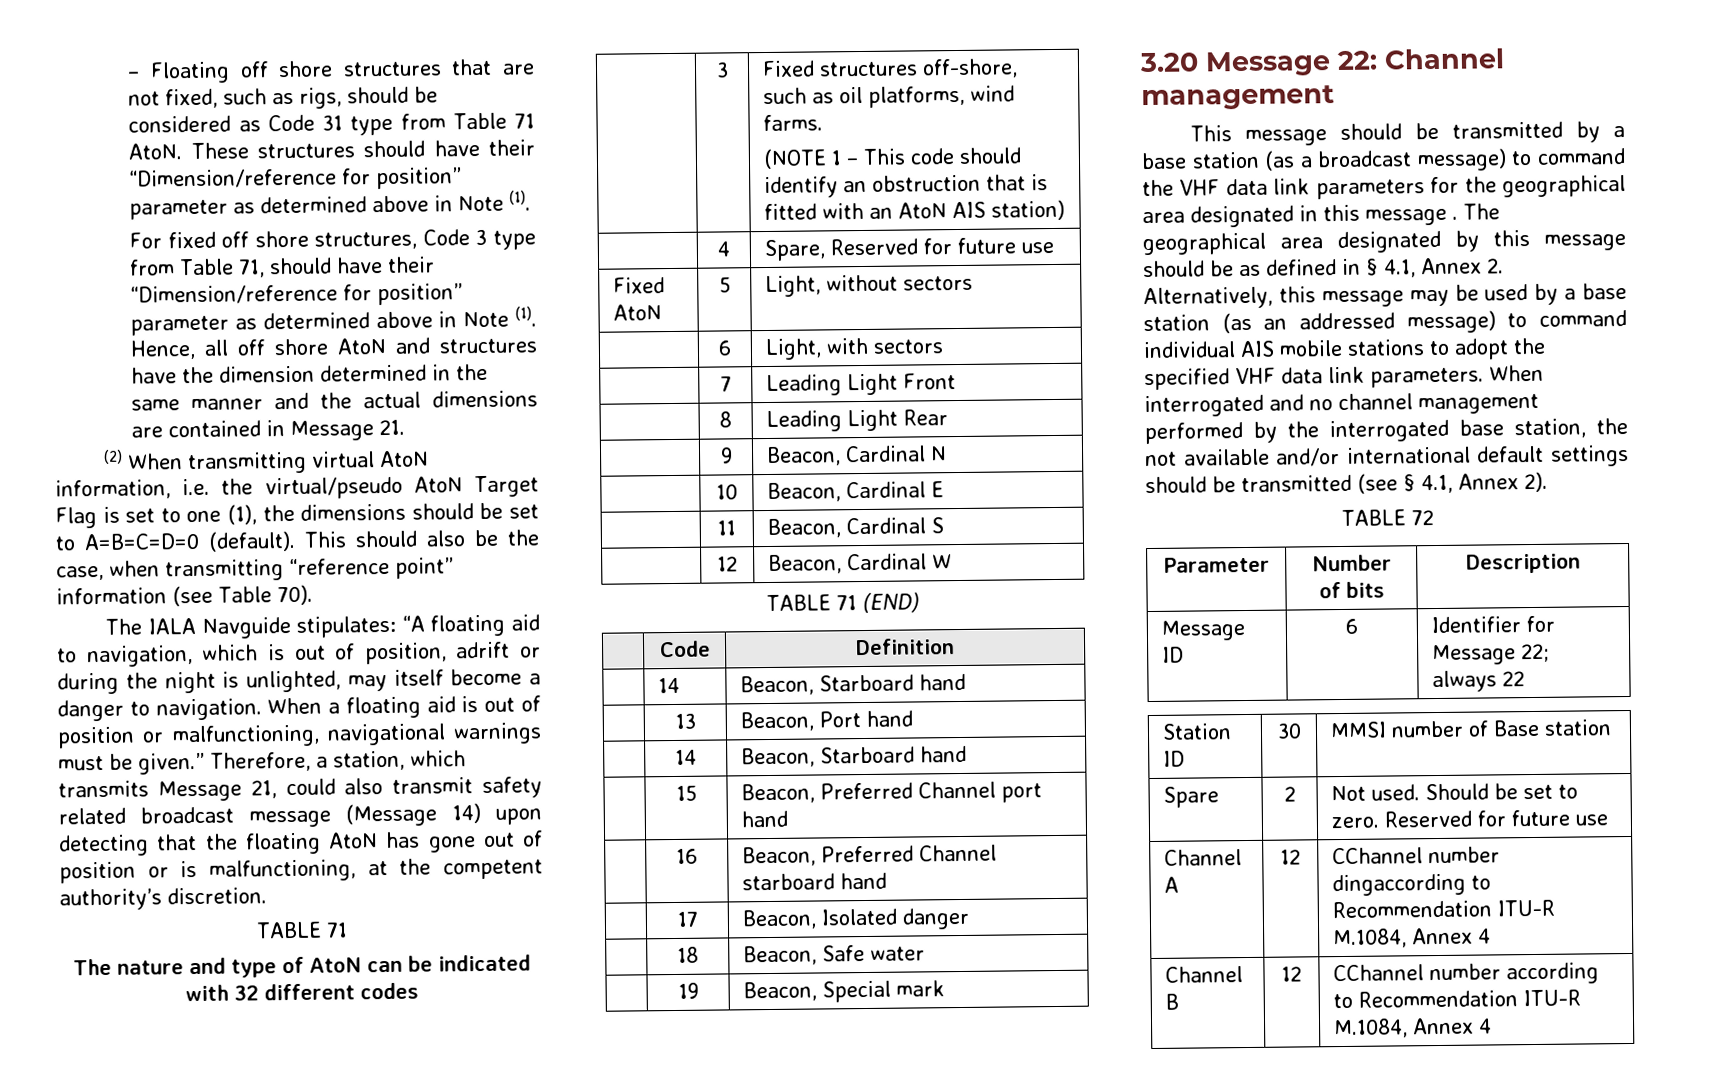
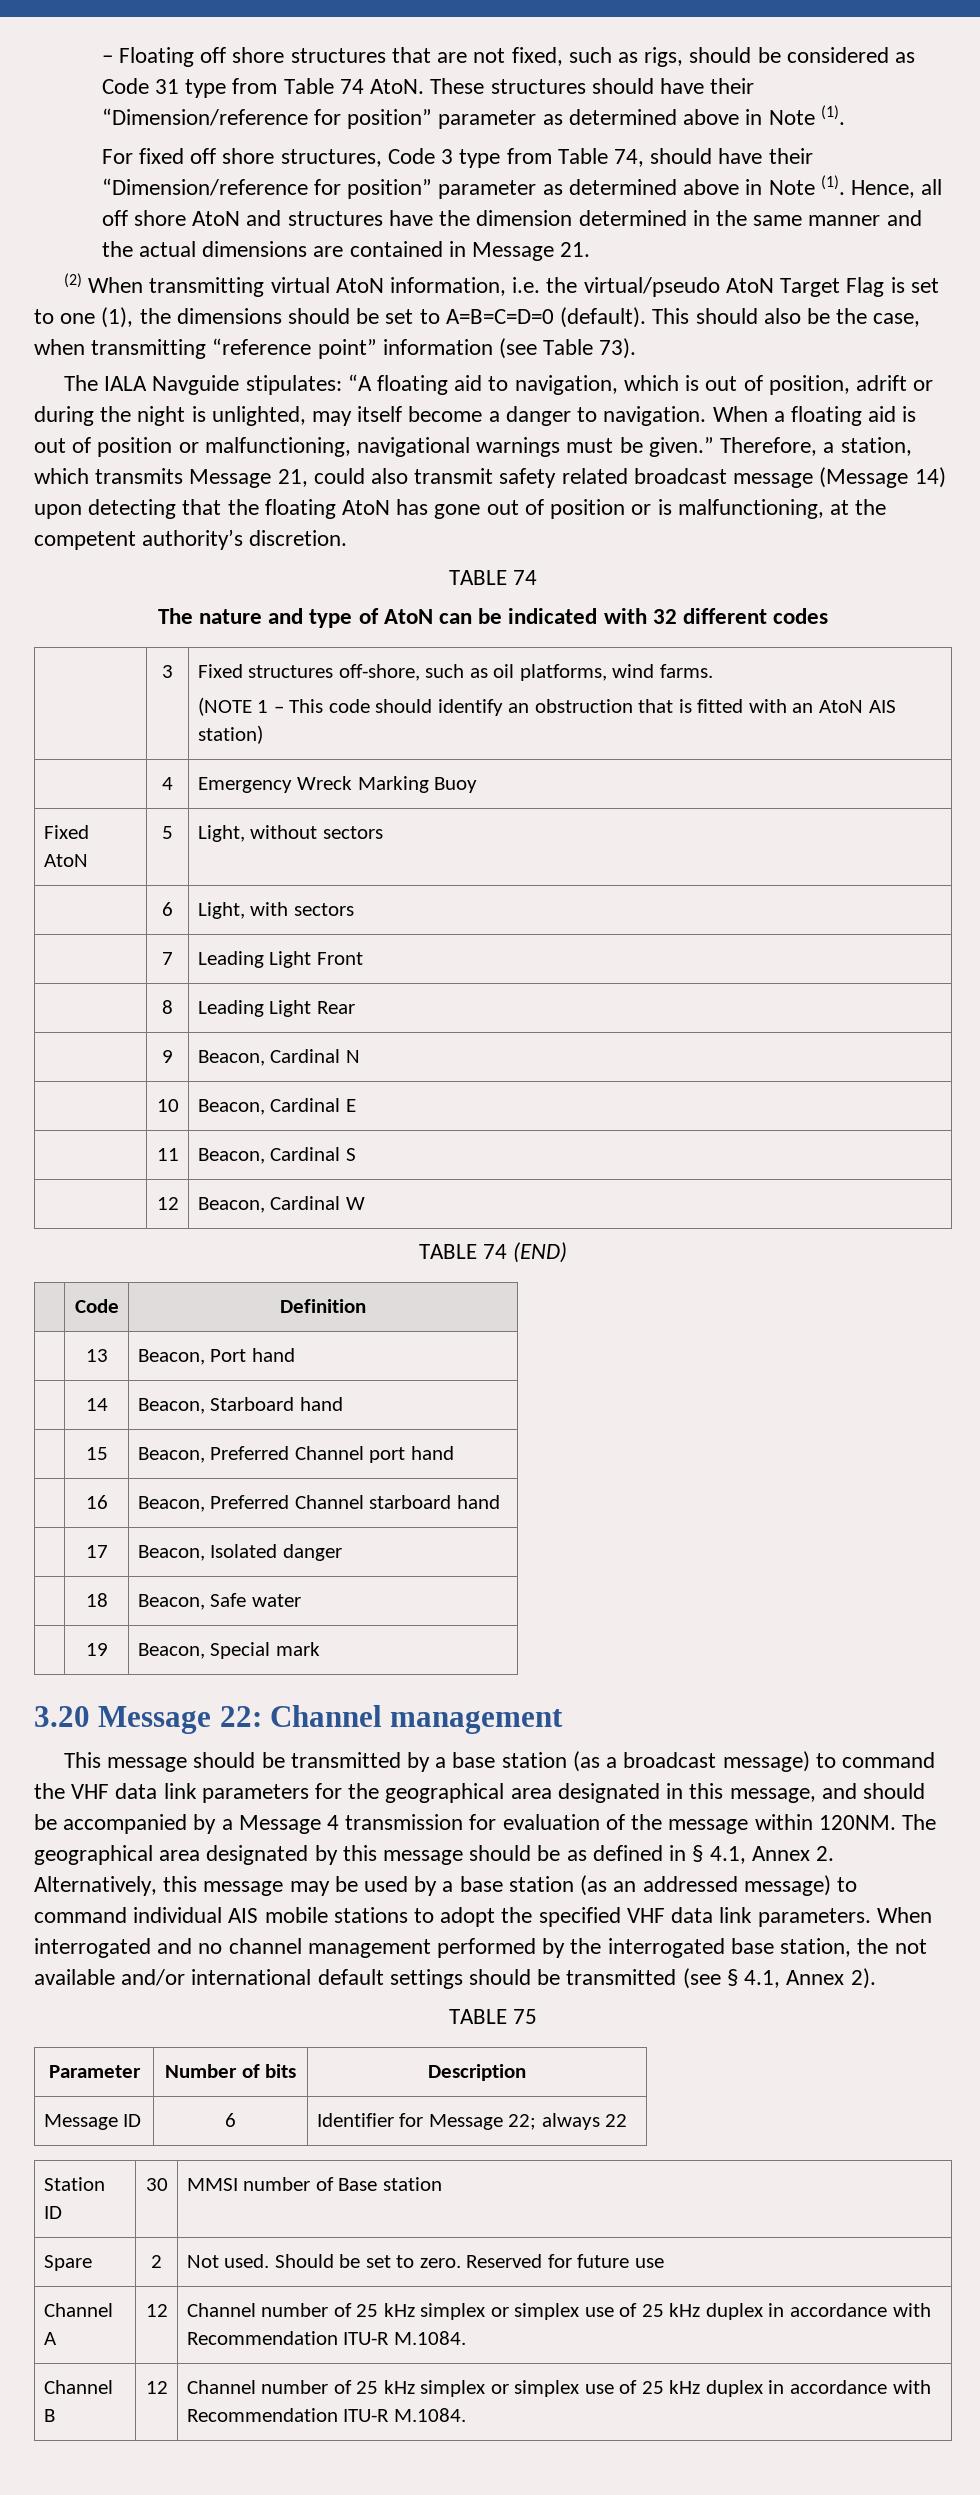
- – Floating off shore structures that are not fixed, such as rigs, should be considered as Code 31 type from Table 71 AtoN.
+ – Floating off shore structures that are not fixed, such as rigs, should be considered as Code 31 type from Table 74 AtoN.
- For fixed off shore structures, Code 3 type from Table 71, should have their “Dimension/reference for position” parameter as determined above in Note (1).
+ For fixed off shore structures, Code 3 type from Table 74, should have their “Dimension/reference for position” parameter as determined above in Note (1).
- This should also be the case, when transmitting “reference point” information (see Table 70).
+ This should also be the case, when transmitting “reference point” information (see Table 73).
  Therefore, a station, which transmits Message 21, could also transmit safety related broadcast message (Message 14) upon detecting that the floating AtoN has gone out of position or is malfunctioning, at the competent authority’s discretion.
- TABLE 71
+ TABLE 74
- | 4 | Spare, Reserved for future use
+ | 4 | Emergency Wreck Marking Buoy
- TABLE 71 (END)
+ TABLE 74 (END)
  | Code | Definition
- | 14 | Beacon, Starboard hand
- This message should be transmitted by a base station (as a broadcast message) to command the VHF data link parameters for the geographical area designated in this message .
+ This message should be transmitted by a base station (as a broadcast message) to command the VHF data link parameters for the geographical area designated in this message, and should be accompanied by a Message 4 transmission for evaluation of the message within 120NM.
- TABLE 72
+ TABLE 75
- Channel A | 12 | CChannel number dingaccording to Recommendation ITU-R M.1084, Annex 4
- Channel B | 12 | CChannel number according to Recommendation ITU-R M.1084, Annex 4
+ Channel A | 12 | Channel number of 25 kHz simplex or simplex use of 25 kHz duplex in accordance with Recommendation ITU-R M.1084.
+ Channel B | 12 | Channel number of 25 kHz simplex or simplex use of 25 kHz duplex in accordance with Recommendation ITU-R M.1084.

